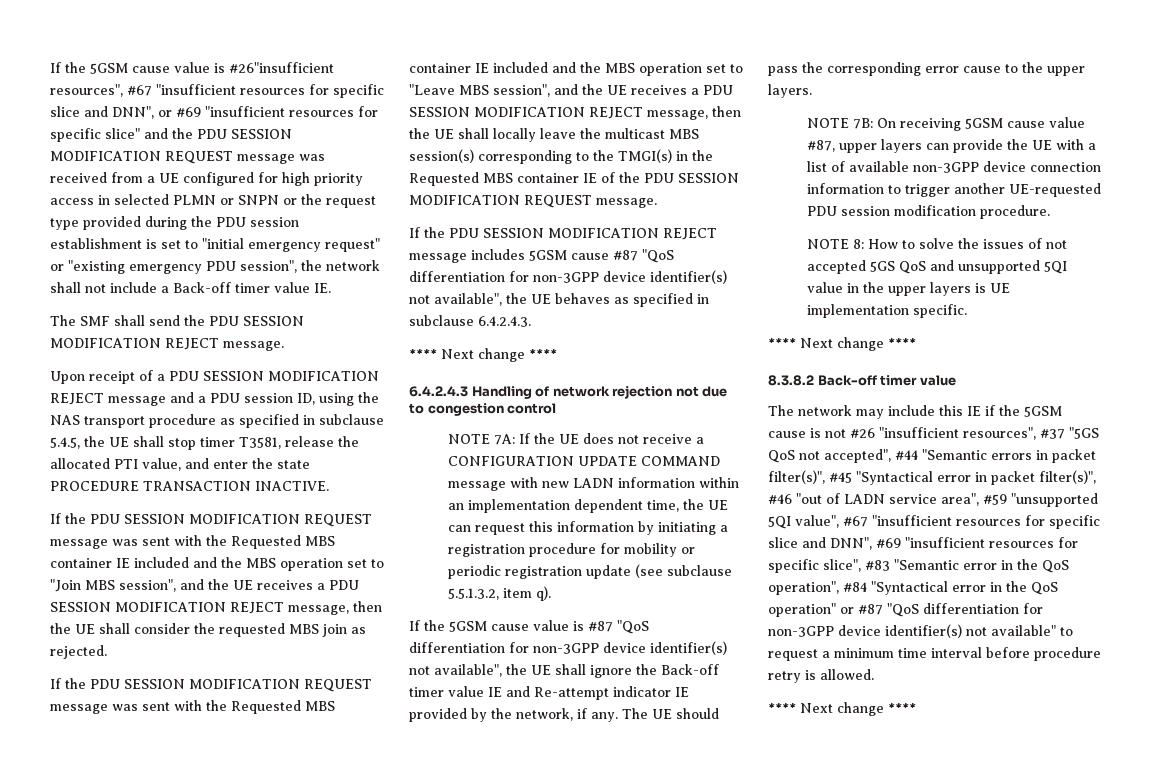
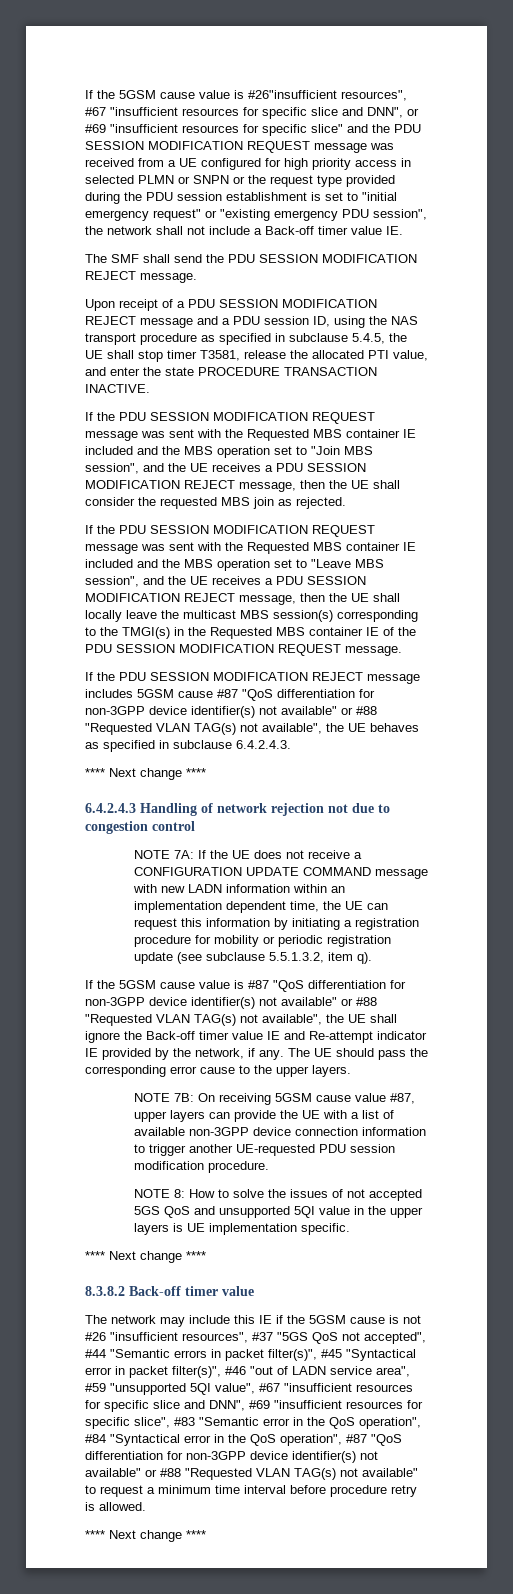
- If the PDU SESSION MODIFICATION REJECT message includes 5GSM cause #87 "QoS differentiation for non-3GPP device identifier(s) not available", the UE behaves as specified in subclause 6.4.2.4.3.
+ If the PDU SESSION MODIFICATION REJECT message includes 5GSM cause #87 "QoS differentiation for non-3GPP device identifier(s) not available" or #88 "Requested VLAN TAG(s) not available", the UE behaves as specified in subclause 6.4.2.4.3.
- If the 5GSM cause value is #87 "QoS differentiation for non-3GPP device identifier(s) not available", the UE shall ignore the Back-off timer value IE and Re-attempt indicator IE provided by the network, if any.
+ If the 5GSM cause value is #87 "QoS differentiation for non-3GPP device identifier(s) not available" or #88 "Requested VLAN TAG(s) not available", the UE shall ignore the Back-off timer value IE and Re-attempt indicator IE provided by the network, if any.
- The network may include this IE if the 5GSM cause is not #26 "insufficient resources", #37 "5GS QoS not accepted", #44 "Semantic errors in packet filter(s)", #45 "Syntactical error in packet filter(s)", #46 "out of LADN service area", #59 "unsupported 5QI value", #67 "insufficient resources for specific slice and DNN", #69 "insufficient resources for specific slice", #83 "Semantic error in the QoS operation", #84 "Syntactical error in the QoS operation" or #87 "QoS differentiation for non-3GPP device identifier(s) not available" to request a minimum time interval before procedure retry is allowed.
+ The network may include this IE if the 5GSM cause is not #26 "insufficient resources", #37 "5GS QoS not accepted", #44 "Semantic errors in packet filter(s)", #45 "Syntactical error in packet filter(s)", #46 "out of LADN service area", #59 "unsupported 5QI value", #67 "insufficient resources for specific slice and DNN", #69 "insufficient resources for specific slice", #83 "Semantic error in the QoS operation", #84 "Syntactical error in the QoS operation", #87 "QoS differentiation for non-3GPP device identifier(s) not available" or #88 "Requested VLAN TAG(s) not available" to request a minimum time interval before procedure retry is allowed.

